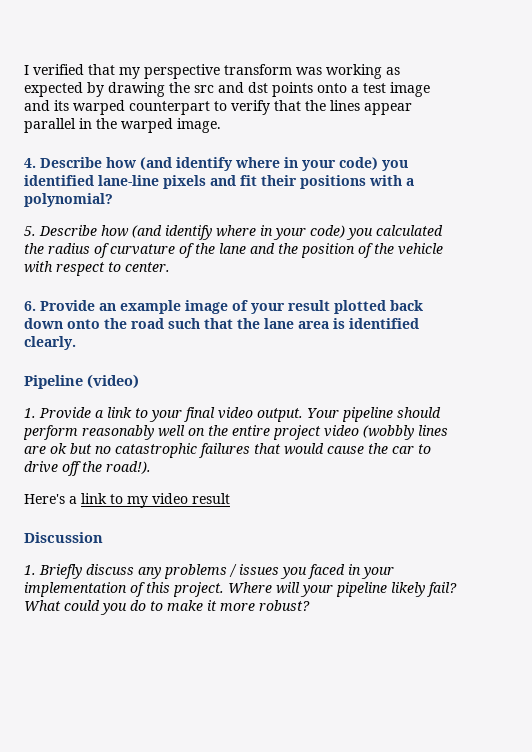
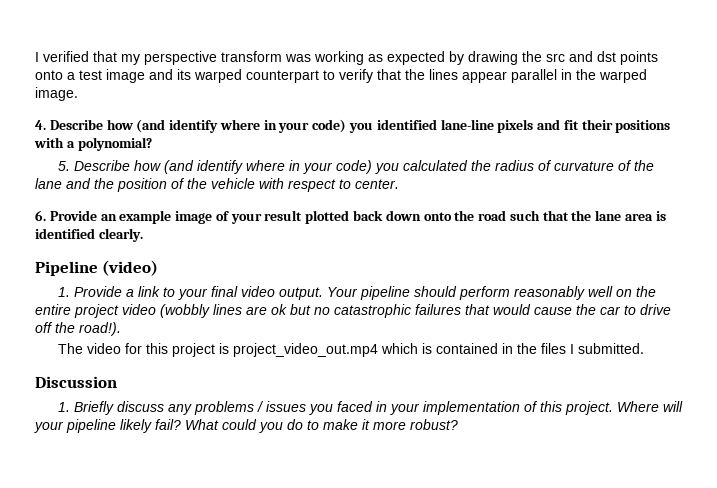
- Here's a link to my video result
+ The video for this project is project_video_out.mp4 which is contained in the files I submitted.

